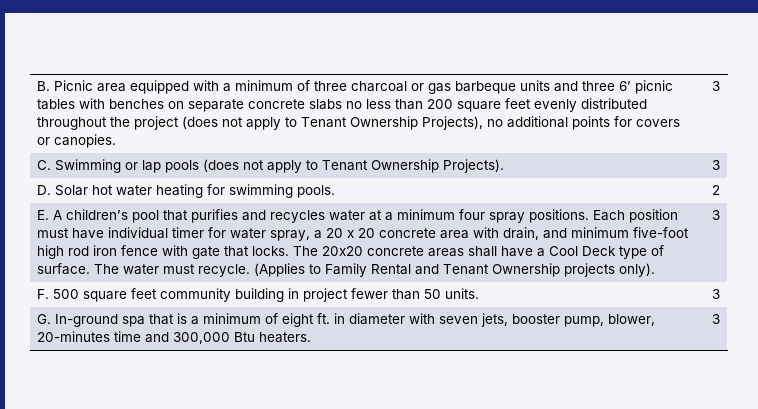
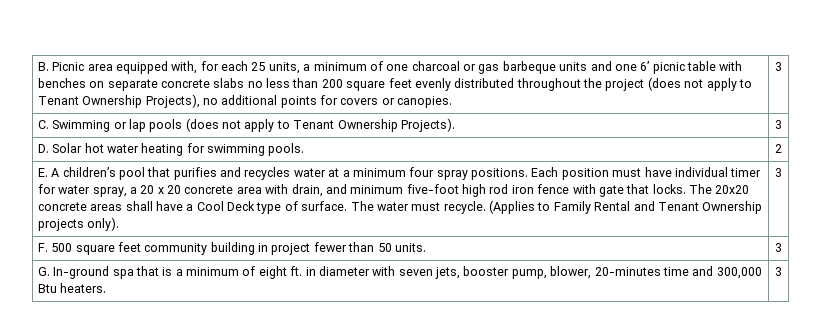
- B. Picnic area equipped with a minimum of three charcoal or gas barbeque units and three 6’ picnic tables with benches on separate concrete slabs no less than 200 square feet evenly distributed throughout the project (does not apply to Tenant Ownership Projects), no additional points for covers or canopies.
+ B. Picnic area equipped with, for each 25 units, a minimum of one charcoal or gas barbeque units and one 6’ picnic table with benches on separate concrete slabs no less than 200 square feet evenly distributed throughout the project (does not apply to Tenant Ownership Projects), no additional points for covers or canopies.

